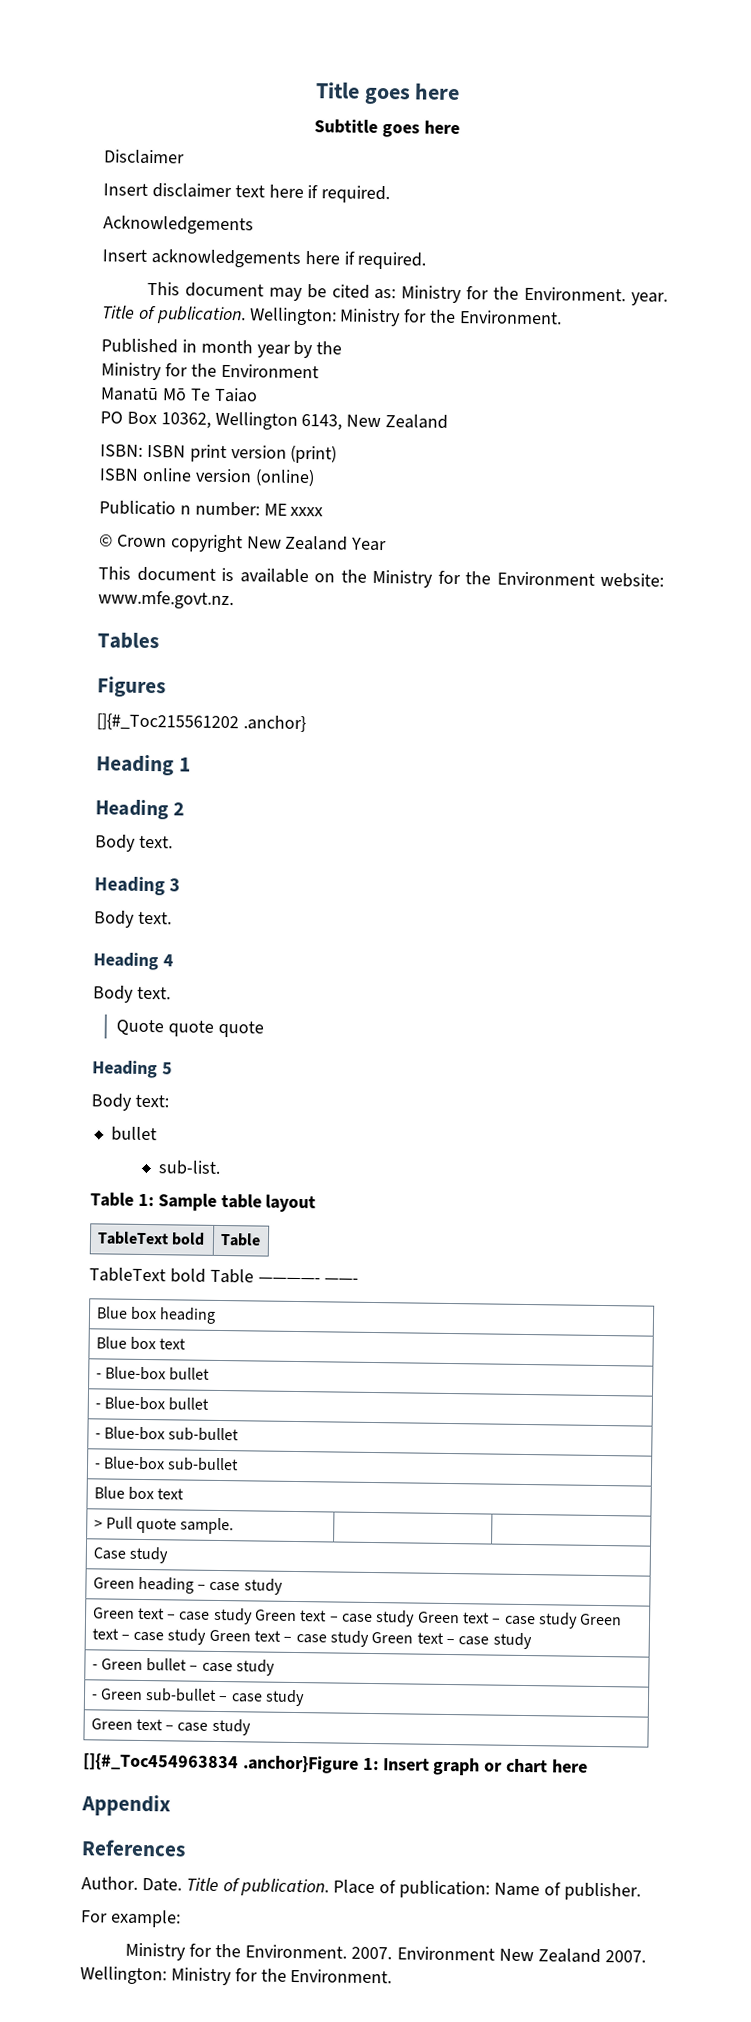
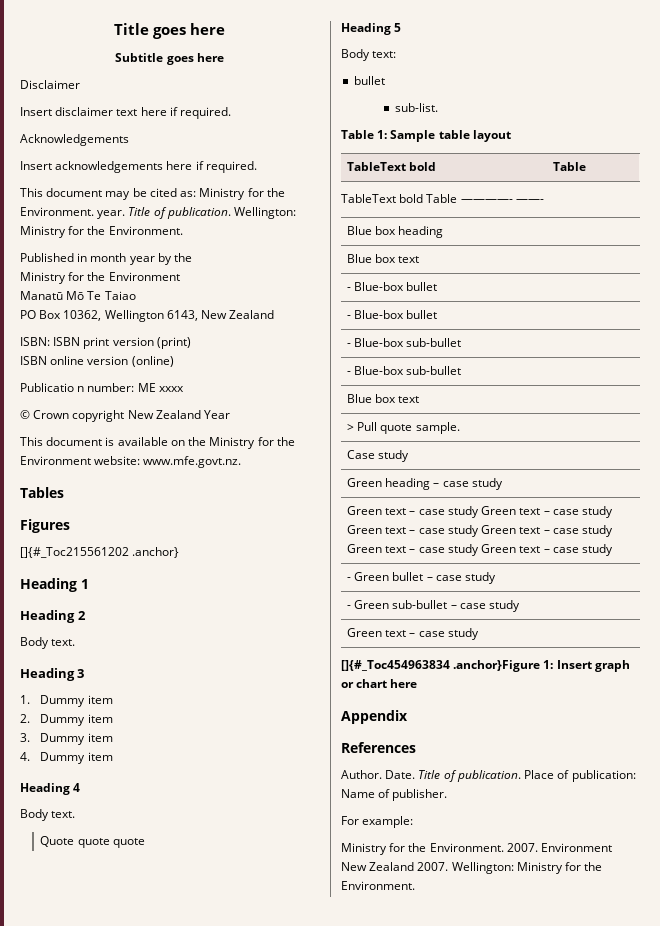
  Heading 3
- Body text.
+ 1. Dummy item
+ 2. Dummy item
+ 3. Dummy item
+ 4. Dummy item

